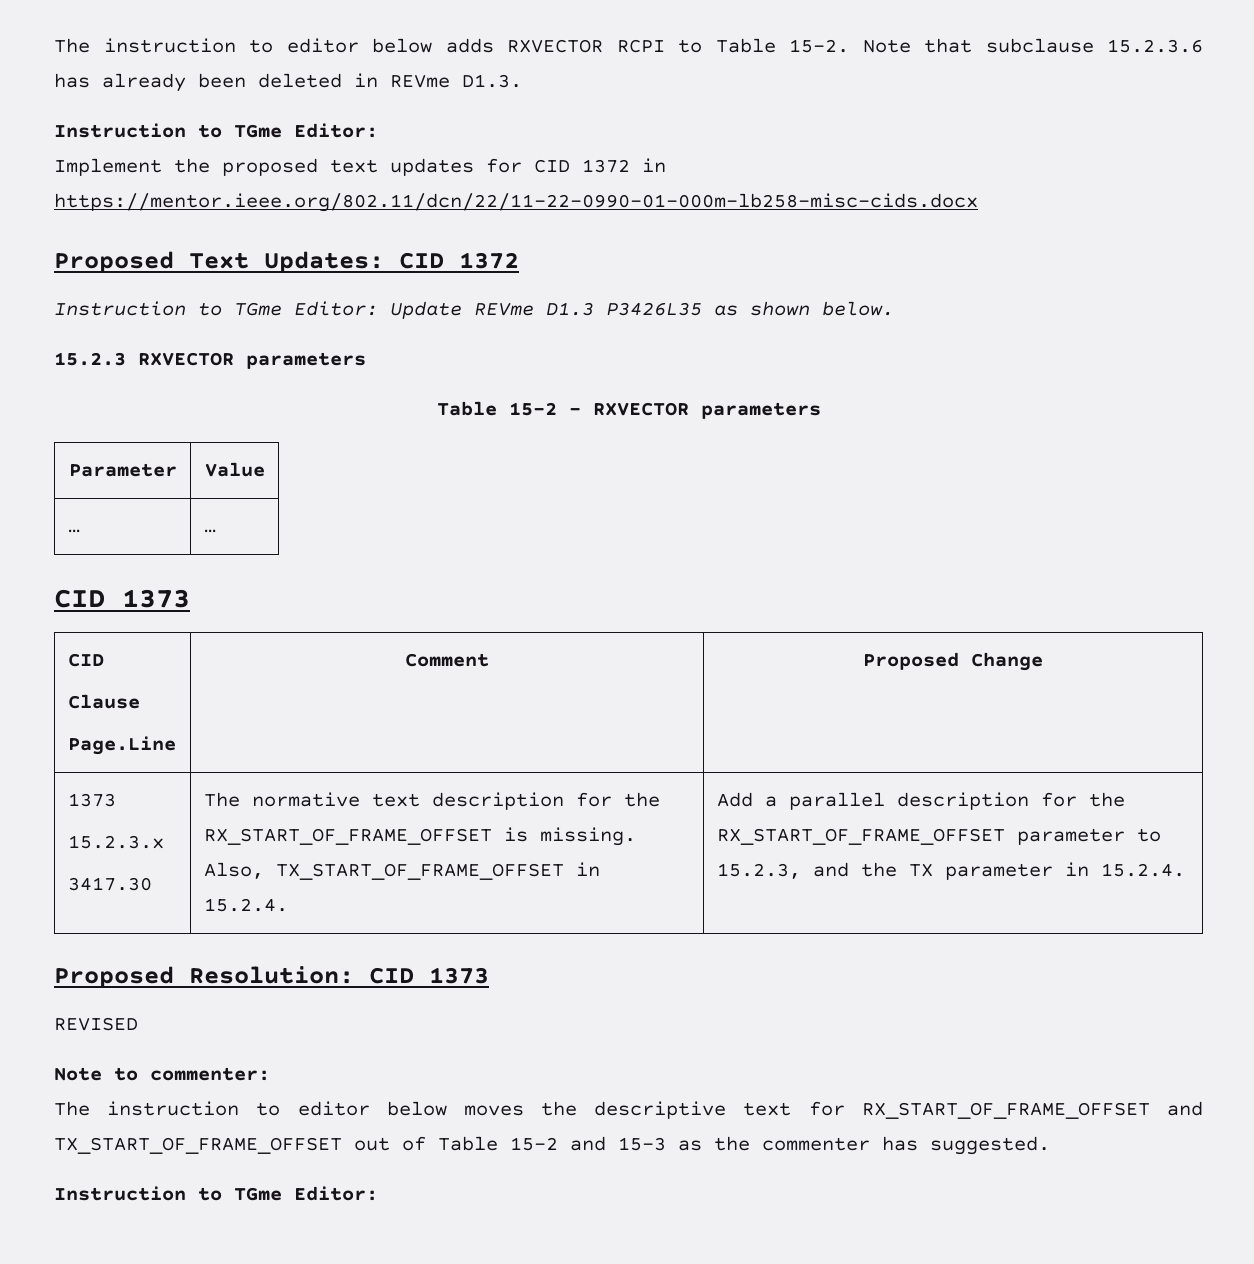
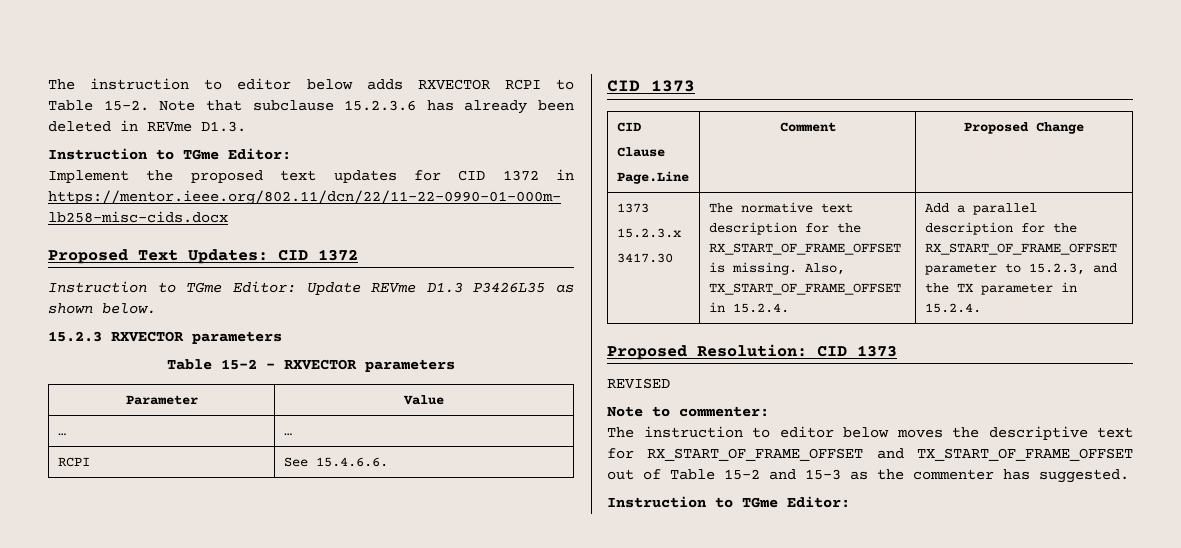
+ RCPI | See 15.4.6.6.

